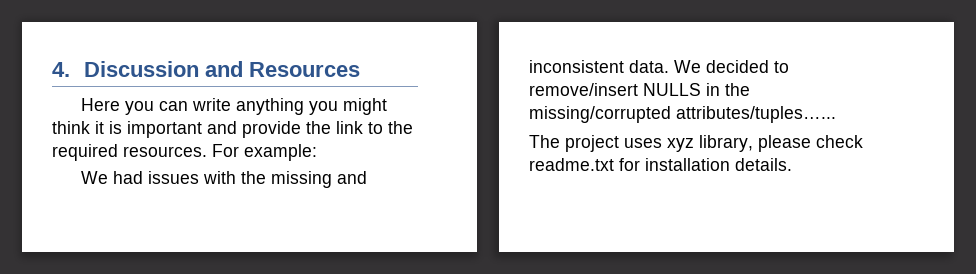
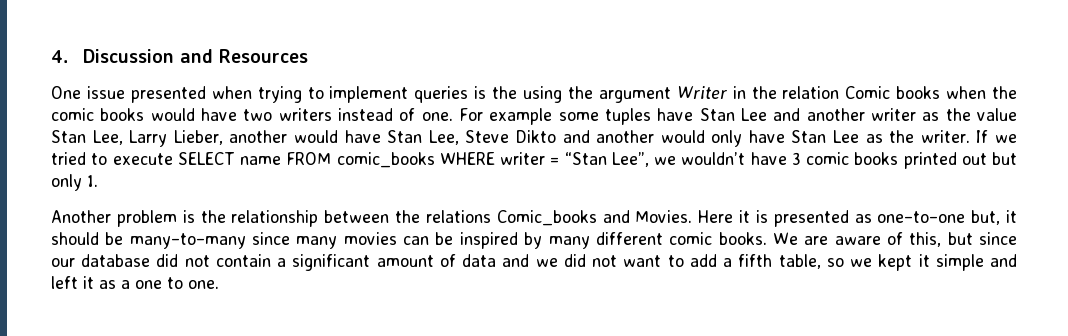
- Here you can write anything you might think it is important and provide the link to the required resources. For example:
- We had issues with the missing and inconsistent data. We decided to remove/insert NULLS in the missing/corrupted attributes/tuples…...
- The project uses xyz library, please check readme.txt for installation details.
+ One issue presented when trying to implement queries is the using the argument Writer in the relation Comic books when the comic books would have two writers instead of one. For example some tuples have Stan Lee and another writer as the value Stan Lee, Larry Lieber, another would have Stan Lee, Steve Dikto and another would only have Stan Lee as the writer. If we tried to execute SELECT name FROM comic_books WHERE writer = “Stan Lee”, we wouldn’t have 3 comic books printed out but only 1.
+ Another problem is the relationship between the relations Comic_books and Movies. Here it is presented as one–to–one but, it should be many–to–many since many movies can be inspired by many different comic books. We are aware of this, but since our database did not contain a significant amount of data and we did not want to add a fifth table, so we kept it simple and left it as a one to one.

